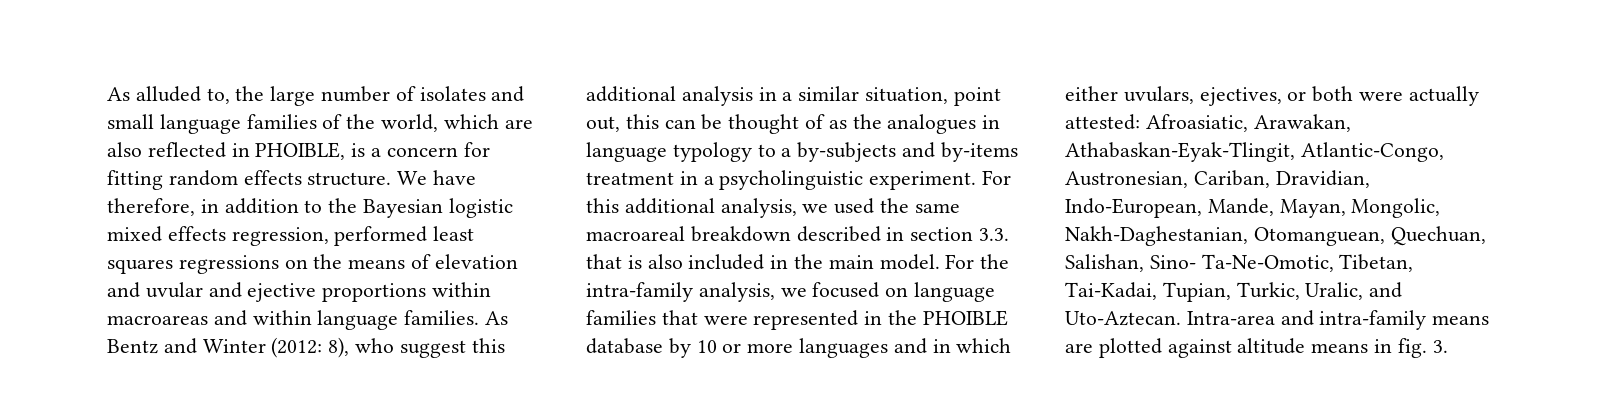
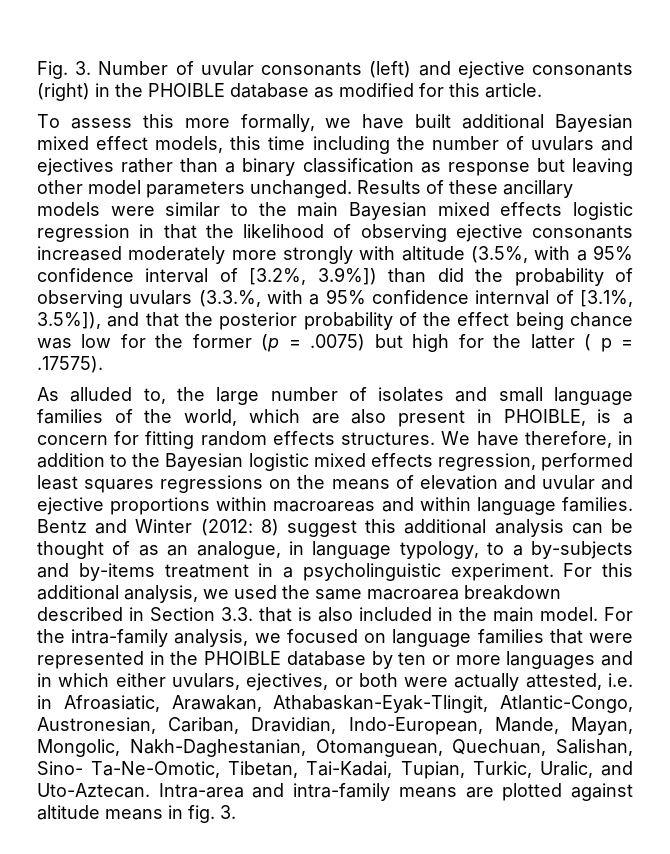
+ Fig. 3. Number of uvular consonants (left) and ejective consonants (right) in the PHOIBLE database as modified for this article.
+ To assess this more formally, we have built additional Bayesian mixed effect models, this time including the number of uvulars and ejectives rather than a binary classification as response but leaving other model parameters unchanged. Results of these ancillary models were similar to the main Bayesian mixed effects logistic regression in that the likelihood of observing ejective consonants increased moderately more strongly with altitude (3.5%, with a 95% confidence interval of [3.2%, 3.9%]) than did the probability of observing uvulars (3.3.%, with a 95% confidence internval of [3.1%, 3.5%]), and that the posterior probability of the effect being chance was low for the former (p = .0075) but high for the latter ( p = .17575).
- As alluded to, the large number of isolates and small language families of the world, which are also reflected in PHOIBLE, is a concern for fitting random effects structure.
+ As alluded to, the large number of isolates and small language families of the world, which are also present in PHOIBLE, is a concern for fitting random effects structures.
- As Bentz and Winter (2012: 8), who suggest this additional analysis in a similar situation, point out, this can be thought of as the analogues in language typology to a by-subjects and by-items treatment in a psycholinguistic experiment.
+ Bentz and Winter (2012: 8) suggest this additional analysis can be thought of as an analogue, in language typology, to a by-subjects and by-items treatment in a psycholinguistic experiment.
- For this additional analysis, we used the same macroareal breakdown described in section 3.3. that is also included in the main model.
+ For this additional analysis, we used the same macroarea breakdown described in Section 3.3. that is also included in the main model.
- For the intra-family analysis, we focused on language families that were represented in the PHOIBLE database by 10 or more languages and in which either uvulars, ejectives, or both were actually attested: Afroasiatic, Arawakan, Athabaskan-Eyak-Tlingit, Atlantic-Congo, Austronesian, Cariban, Dravidian, Indo-European, Mande, Mayan, Mongolic, Nakh-Daghestanian, Otomanguean, Quechuan, Salishan, Sino- Ta-Ne-Omotic, Tibetan, Tai-Kadai, Tupian, Turkic, Uralic, and Uto-Aztecan.
+ For the intra-family analysis, we focused on language families that were represented in the PHOIBLE database by ten or more languages and in which either uvulars, ejectives, or both were actually attested, i.e. in Afroasiatic, Arawakan, Athabaskan-Eyak-Tlingit, Atlantic-Congo, Austronesian, Cariban, Dravidian, Indo-European, Mande, Mayan, Mongolic, Nakh-Daghestanian, Otomanguean, Quechuan, Salishan, Sino- Ta-Ne-Omotic, Tibetan, Tai-Kadai, Tupian, Turkic, Uralic, and Uto-Aztecan.

